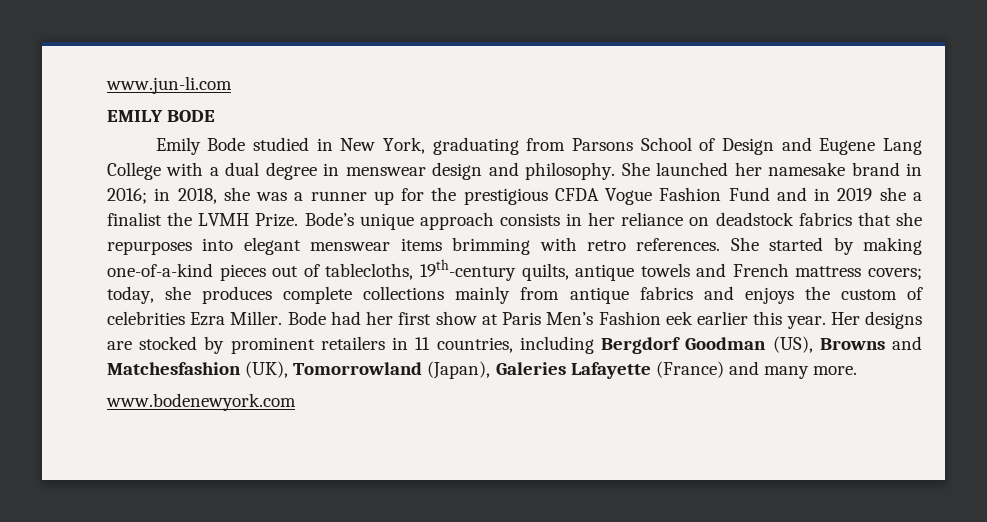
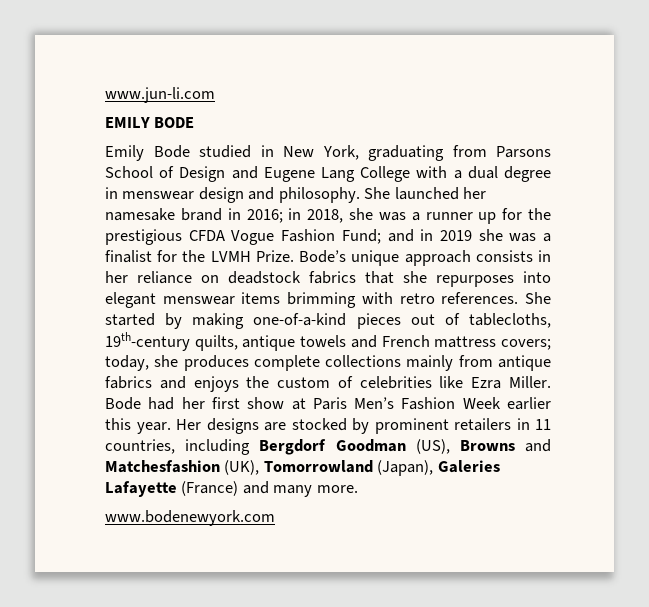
- She launched her namesake brand in 2016; in 2018, she was a runner up for the prestigious CFDA Vogue Fashion Fund and in 2019 she a finalist the LVMH Prize.
+ She launched her namesake brand in 2016; in 2018, she was a runner up for the prestigious CFDA Vogue Fashion Fund; and in 2019 she was a finalist for the LVMH Prize.
- She started by making one-of-a-kind pieces out of tablecloths, 19th-century quilts, antique towels and French mattress covers; today, she produces complete collections mainly from antique fabrics and enjoys the custom of celebrities Ezra Miller.
+ She started by making one-of-a-kind pieces out of tablecloths, 19th-century quilts, antique towels and French mattress covers; today, she produces complete collections mainly from antique fabrics and enjoys the custom of celebrities like Ezra Miller.
- Bode had her first show at Paris Men’s Fashion eek earlier this year.
+ Bode had her first show at Paris Men’s Fashion Week earlier this year.

